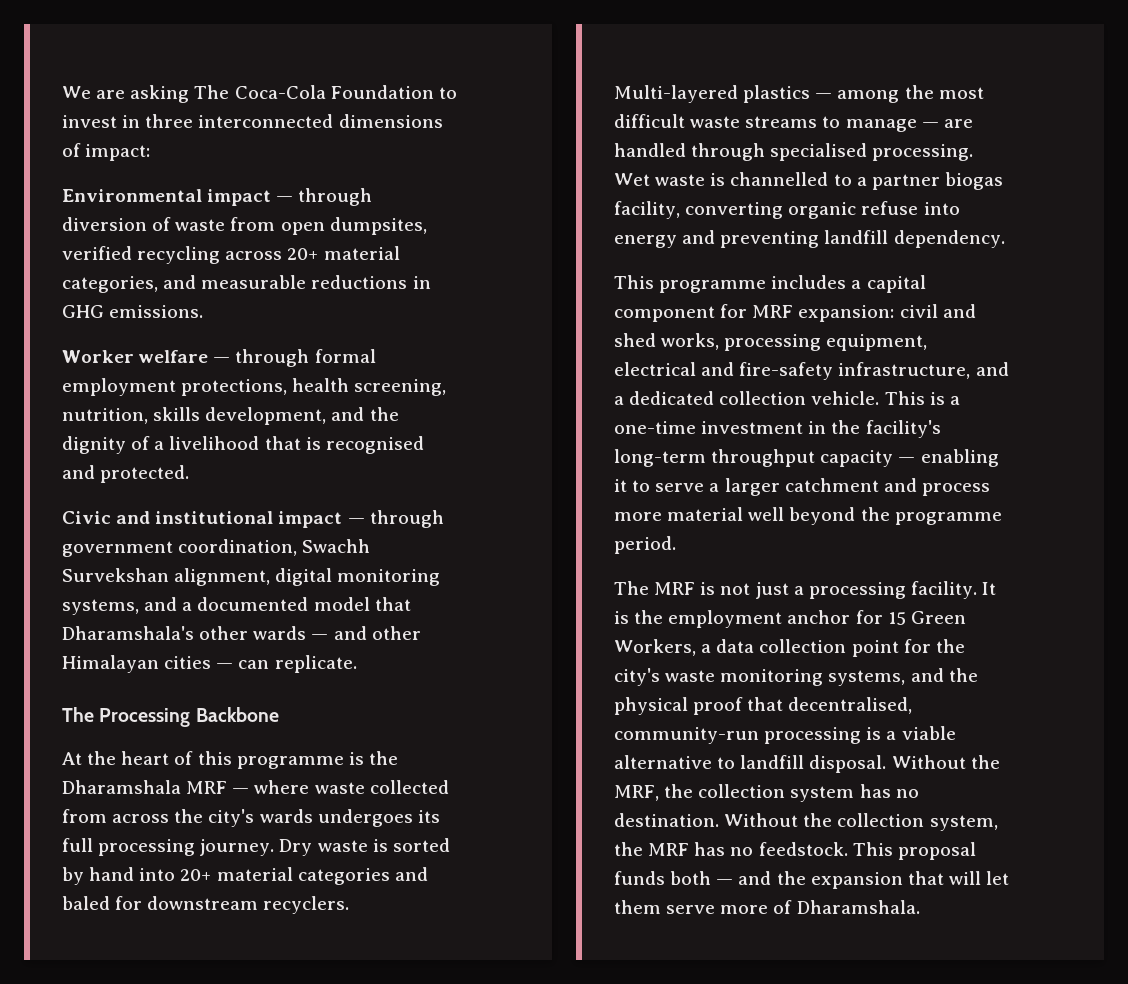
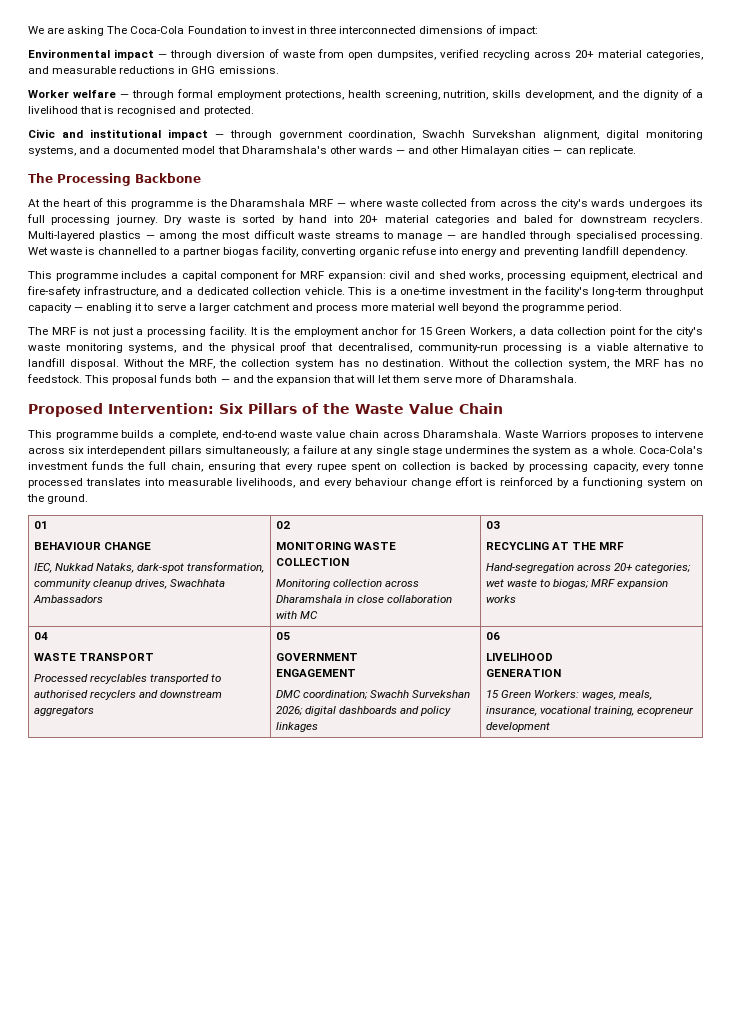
+ Proposed Intervention: Six Pillars of the Waste Value Chain
+ This programme builds a complete, end-to-end waste value chain across Dharamshala. Waste Warriors proposes to intervene across six interdependent pillars simultaneously; a failure at any single stage undermines the system as a whole. Coca-Cola's investment funds the full chain, ensuring that every rupee spent on collection is backed by processing capacity, every tonne processed translates into measurable livelihoods, and every behaviour change effort is reinforced by a functioning system on the ground.
+ 01
+ BEHAVIOUR CHANGE
+ IEC, Nukkad Nataks, dark-spot transformation, community cleanup drives, Swachhata Ambassadors | 02
+ MONITORING WASTE
+ COLLECTION
+ Monitoring collection across Dharamshala in close collaboration with MC | 03
+ RECYCLING AT THE MRF
+ Hand-segregation across 20+ categories; wet waste to biogas; MRF expansion works
+ 04
+ WASTE TRANSPORT
+ Processed recyclables transported to authorised recyclers and downstream aggregators | 05
+ GOVERNMENT
+ ENGAGEMENT
+ DMC coordination; Swachh Survekshan 2026; digital dashboards and policy linkages | 06
+ LIVELIHOOD
+ GENERATION
+ 15 Green Workers: wages, meals, insurance, vocational training, ecopreneur development

